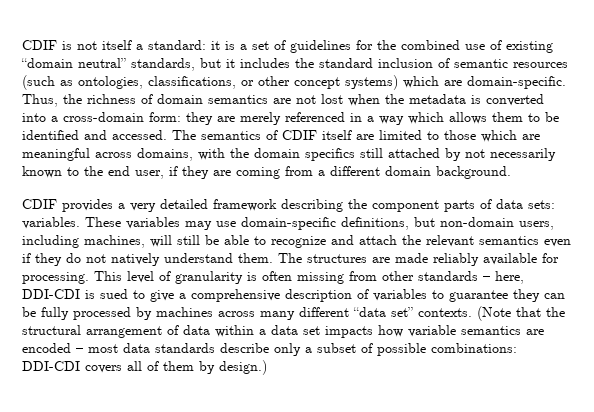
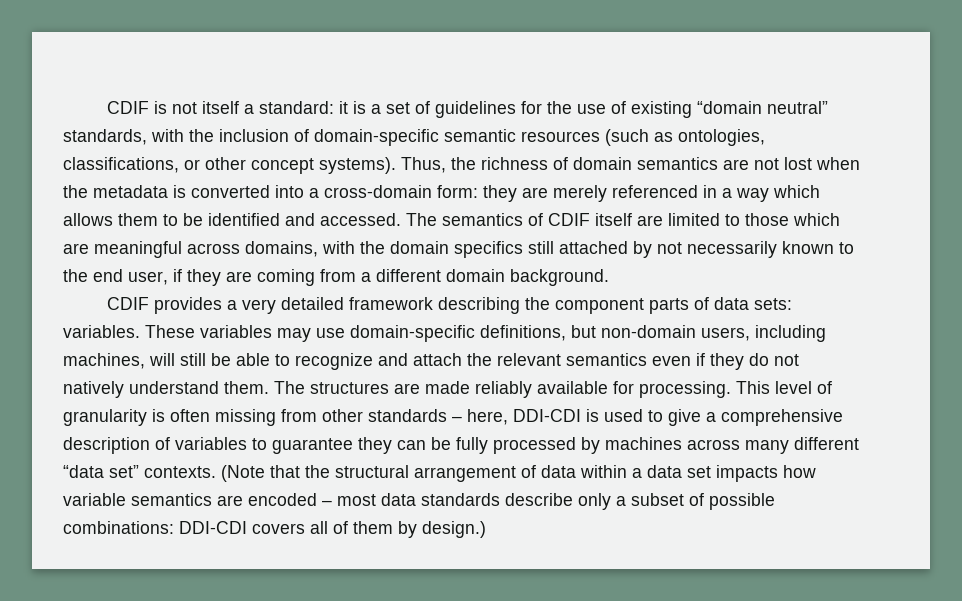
- CDIF is not itself a standard: it is a set of guidelines for the combined use of existing “domain neutral” standards, but it includes the standard inclusion of semantic resources (such as ontologies, classifications, or other concept systems) which are domain-specific.
+ CDIF is not itself a standard: it is a set of guidelines for the use of existing “domain neutral” standards, with the inclusion of domain-specific semantic resources (such as ontologies, classifications, or other concept systems).
- This level of granularity is often missing from other standards – here, DDI-CDI is sued to give a comprehensive description of variables to guarantee they can be fully processed by machines across many different “data set” contexts.
+ This level of granularity is often missing from other standards – here, DDI-CDI is used to give a comprehensive description of variables to guarantee they can be fully processed by machines across many different “data set” contexts.

